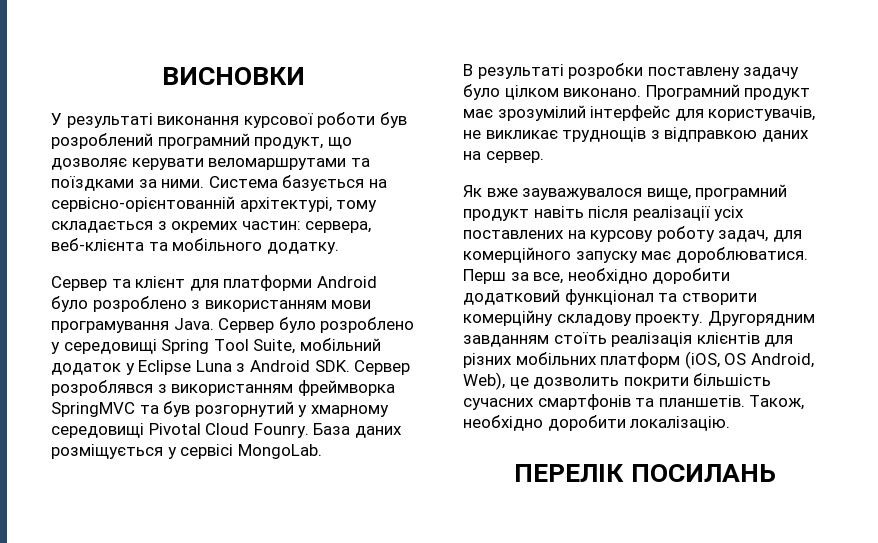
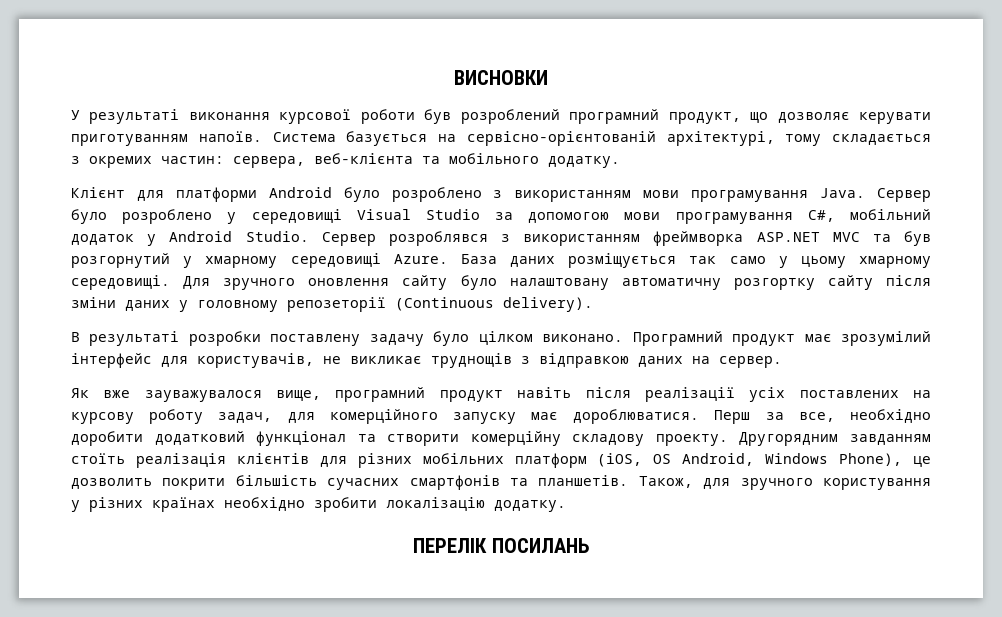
- У результаті виконання курсової роботи був розроблений програмний продукт, що дозволяє керувати веломаршрутами та поїздками за ними.
+ У результаті виконання курсової роботи був розроблений програмний продукт, що дозволяє керувати приготуванням напоїв.
- Система базується на сервісно-орієнтованній архітектурі, тому складається з окремих частин: сервера, веб-клієнта та мобільного додатку.
+ Система базується на сервісно-орієнтованій архітектурі, тому складається з окремих частин: сервера, веб-клієнта та мобільного додатку.
- Сервер та клієнт для платформи Android було розроблено з використанням мови програмування Java.
+ Клієнт для платформи Android було розроблено з використанням мови програмування Java.
- Сервер було розроблено у середовищі Spring Tool Suite, мобільний додаток у Eclipse Luna з Android SDK. Сервер розроблявся з використанням фреймворка SpringMVC та був розгорнутий у хмарному середовищі Pivotal Cloud Founry. База даних розміщується у сервісі MongoLab.
+ Сервер було розроблено у середовищі Visual Studio за допомогою мови програмування C#, мобільний додаток у Android Studio. Сервер розроблявся з використанням фреймворка ASP.NET MVC та був розгорнутий у хмарному середовищі Azure. База даних розміщується так само у цьому хмарному середовищі. Для зручного оновлення сайту було налаштовану автоматичну розгортку сайту після зміни даних у головному репозеторії (Continuous delivery).
- Другорядним завданням стоїть реалізація клієнтів для різних мобільних платформ (iOS, OS Android, Web), це дозволить покрити більшість сучасних смартфонів та планшетів.
+ Другорядним завданням стоїть реалізація клієнтів для різних мобільних платформ (iOS, OS Android, Windows Phone), це дозволить покрити більшість сучасних смартфонів та планшетів.
- Також, необхідно доробити локалізацію.
+ Також, для зручного користування у різних країнах необхідно зробити локалізацію додатку.

